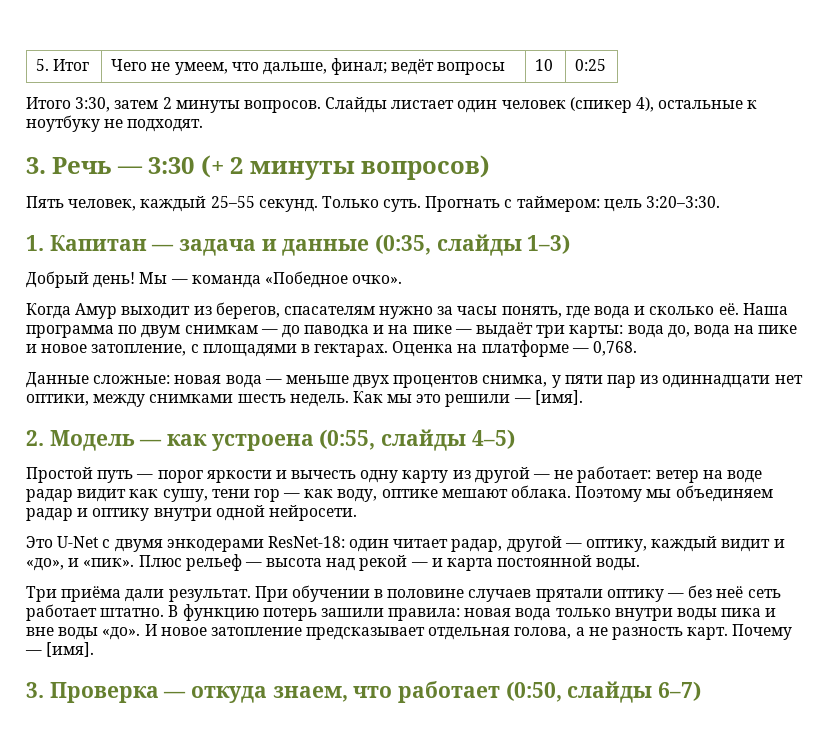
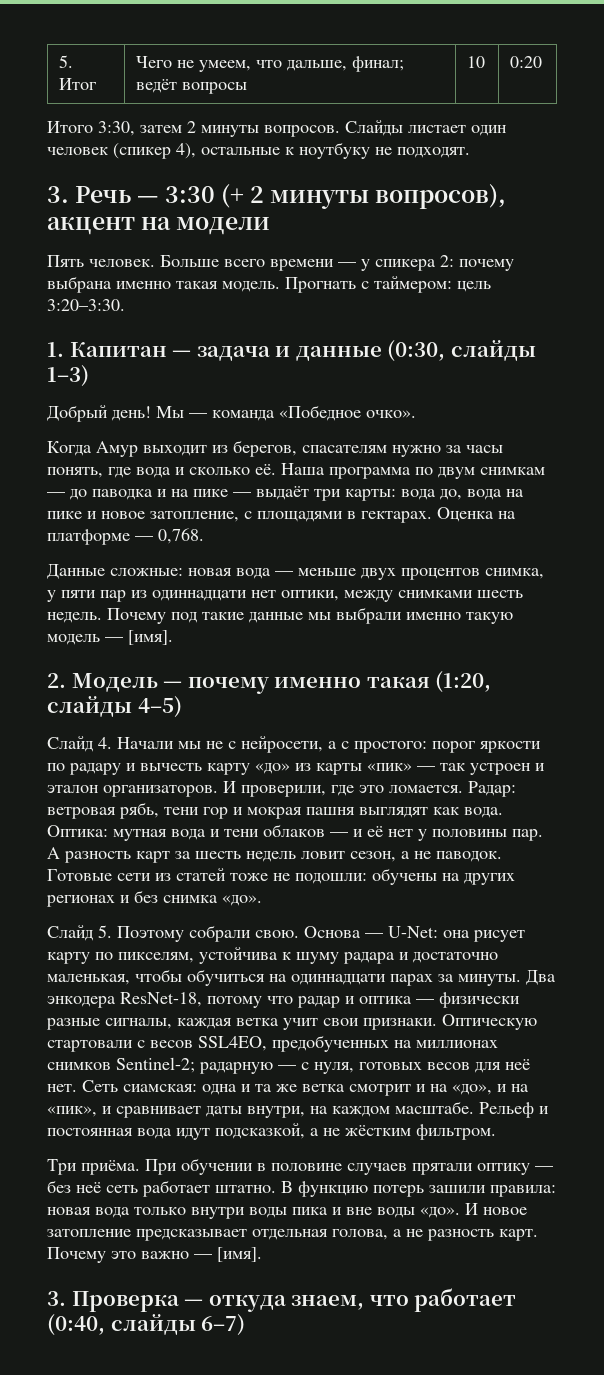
- 5. Итог | Чего не умеем, что дальше, финал; ведёт вопросы | 10 | 0:25
+ 5. Итог | Чего не умеем, что дальше, финал; ведёт вопросы | 10 | 0:20
- 3. Речь — 3:30 (+ 2 минуты вопросов)
- Пять человек, каждый 25–55 секунд. Только суть.
+ 3. Речь — 3:30 (+ 2 минуты вопросов), акцент на модели
+ Пять человек. Больше всего времени — у спикера 2: почему выбрана именно такая модель.
- 1. Капитан — задача и данные (0:35, слайды 1–3)
+ 1. Капитан — задача и данные (0:30, слайды 1–3)
- Как мы это решили — [имя].
+ Почему под такие данные мы выбрали именно такую модель — [имя].
- 2. Модель — как устроена (0:55, слайды 4–5)
- Простой путь — порог яркости и вычесть одну карту из другой — не работает: ветер на воде радар видит как сушу, тени гор — как воду, оптике мешают облака. Поэтому мы объединяем радар и оптику внутри одной нейросети.
- Это U-Net с двумя энкодерами ResNet-18: один читает радар, другой — оптику, каждый видит и «до», и «пик». Плюс рельеф — высота над рекой — и карта постоянной воды.
- Три приёма дали результат.
+ 2. Модель — почему именно такая (1:20, слайды 4–5)
+ Слайд 4. Начали мы не с нейросети, а с простого: порог яркости по радару и вычесть карту «до» из карты «пик» — так устроен и эталон организаторов. И проверили, где это ломается. Радар: ветровая рябь, тени гор и мокрая пашня выглядят как вода. Оптика: мутная вода и тени облаков — и её нет у половины пар. А разность карт за шесть недель ловит сезон, а не паводок. Готовые сети из статей тоже не подошли: обучены на других регионах и без снимка «до».
+ Слайд 5. Поэтому собрали свою. Основа — U-Net: она рисует карту по пикселям, устойчива к шуму радара и достаточно маленькая, чтобы обучиться на одиннадцати парах за минуты. Два энкодера ResNet-18, потому что радар и оптика — физически разные сигналы, каждая ветка учит свои признаки. Оптическую стартовали с весов SSL4EO, предобученных на миллионах снимков Sentinel-2; радарную — с нуля, готовых весов для неё нет. Сеть сиамская: одна и та же ветка смотрит и на «до», и на «пик», и сравнивает даты внутри, на каждом масштабе. Рельеф и постоянная вода идут подсказкой, а не жёстким фильтром.
+ Три приёма.
- Почему — [имя].
+ Почему это важно — [имя].
- 3. Проверка — откуда знаем, что работает (0:50, слайды 6–7)
+ 3. Проверка — откуда знаем, что работает (0:40, слайды 6–7)

